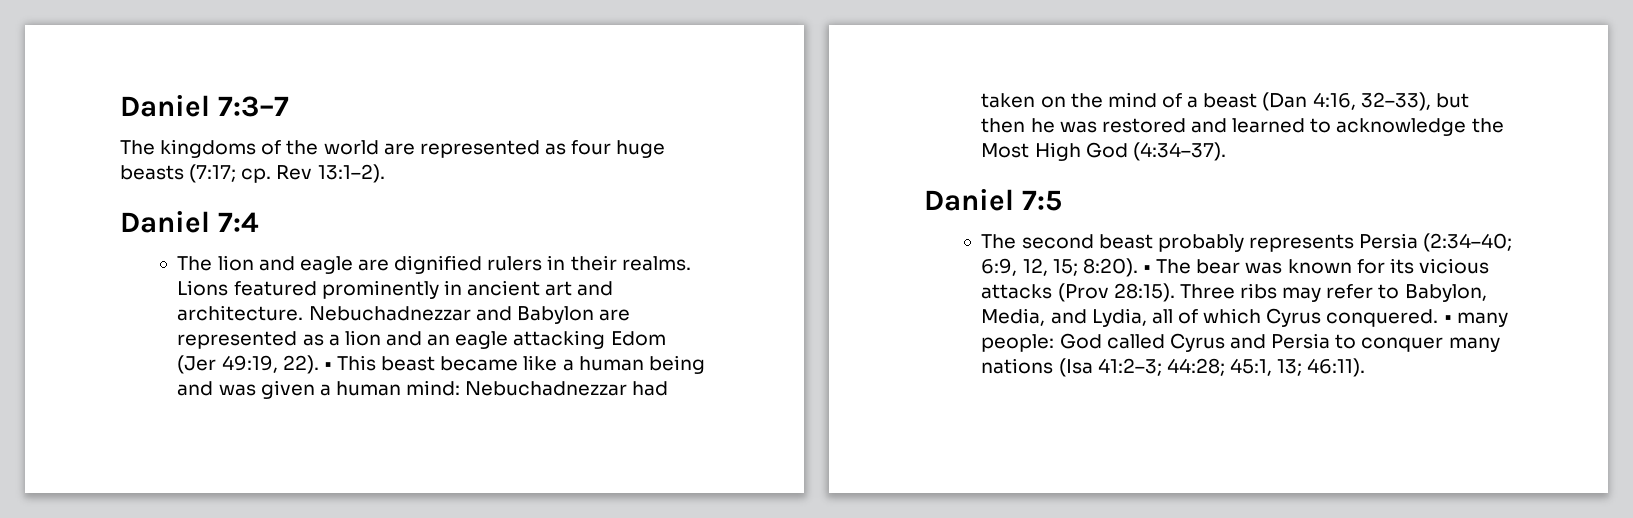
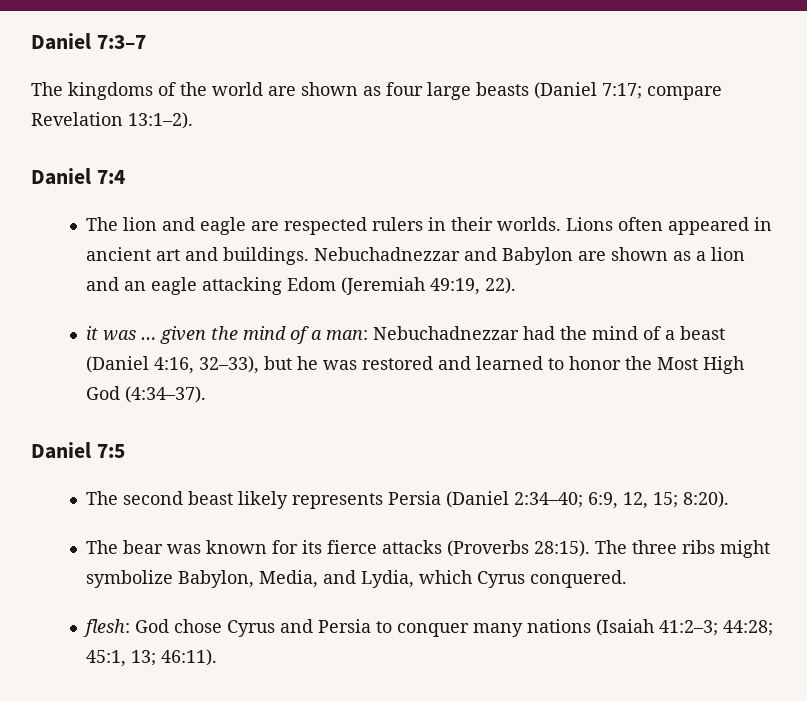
- The kingdoms of the world are represented as four huge beasts (7:17; cp. Rev 13:1–2).
+ The kingdoms of the world are shown as four large beasts (Daniel 7:17; compare Revelation 13:1–2).
- The lion and eagle are dignified rulers in their realms. Lions featured prominently in ancient art and architecture.
+ The lion and eagle are respected rulers in their worlds. Lions often appeared in ancient art and buildings.
- Nebuchadnezzar and Babylon are represented as a lion and an eagle attacking Edom (Jer 49:19, 22). • This beast became like a human being and was given a human mind: Nebuchadnezzar had taken on the mind of a beast (Dan 4:16, 32–33), but then he was restored and learned to acknowledge the Most High God (4:34–37).
+ Nebuchadnezzar and Babylon are shown as a lion and an eagle attacking Edom (Jeremiah 49:19, 22).
+ it was … given the mind of a man: Nebuchadnezzar had the mind of a beast (Daniel 4:16, 32–33), but he was restored and learned to honor the Most High God (4:34–37).
- The second beast probably represents Persia (2:34–40; 6:9, 12, 15; 8:20). • The bear was known for its vicious attacks (Prov 28:15). Three ribs may refer to Babylon, Media, and Lydia, all of which Cyrus conquered. • many people: God called Cyrus and Persia to conquer many nations (Isa 41:2–3; 44:28; 45:1, 13; 46:11).
+ The second beast likely represents Persia (Daniel 2:34–40; 6:9, 12, 15; 8:20).
+ The bear was known for its fierce attacks (Proverbs 28:15). The three ribs might symbolize Babylon, Media, and Lydia, which Cyrus conquered.
+ flesh: God chose Cyrus and Persia to conquer many nations (Isaiah 41:2–3; 44:28; 45:1, 13; 46:11).

